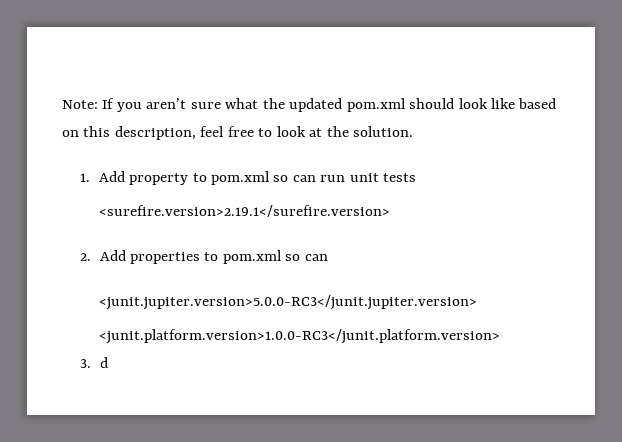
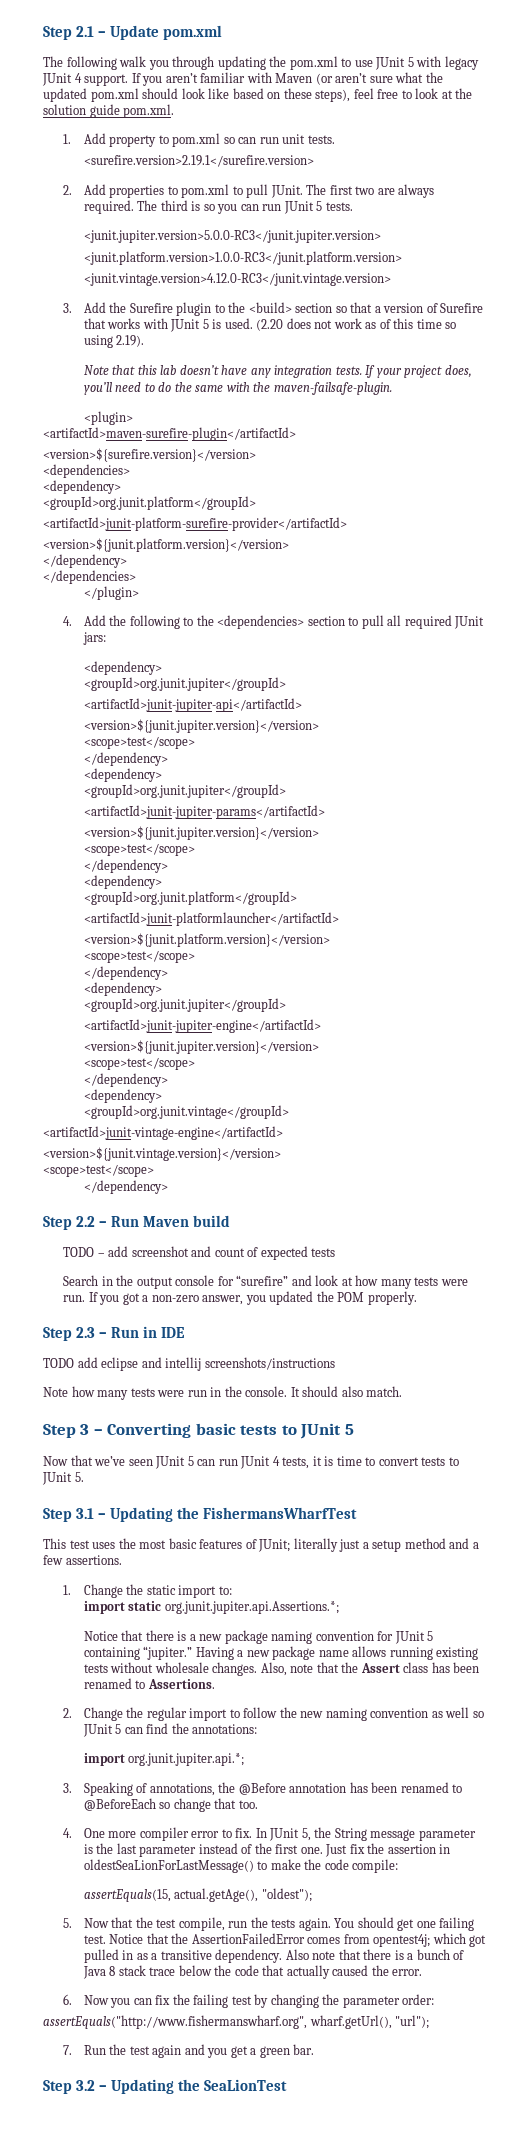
- Note: If you aren’t sure what the updated pom.xml should look like based on this description, feel free to look at the solution.
+ Step 2.1 – Update pom.xml
+ The following walk you through updating the pom.xml to use JUnit 5 with legacy JUnit 4 support. If you aren’t familiar with Maven (or aren’t sure what the updated pom.xml should look like based on these steps), feel free to look at the solution guide pom.xml.
- 1. Add property to pom.xml so can run unit tests
+ 1. Add property to pom.xml so can run unit tests.
- 2. Add properties to pom.xml so can
+ 2. Add properties to pom.xml to pull JUnit. The first two are always required. The third is so you can run JUnit 5 tests.
- 3. d
+ <junit.vintage.version>4.12.0-RC3</junit.vintage.version>
+ 3. Add the Surefire plugin to the <build> section so that a version of Surefire that works with JUnit 5 is used. (2.20 does not work as of this time so using 2.19).
+ Note that this lab doesn’t have any integration tests. If your project does, you’ll need to do the same with the maven-failsafe-plugin.
+ <plugin>
+ <artifactId>maven-surefire-plugin</artifactId>
+ <version>${surefire.version}</version>
+ <dependencies>
+ <dependency>
+ <groupId>org.junit.platform</groupId>
+ <artifactId>junit-platform-surefire-provider</artifactId>
+ <version>${junit.platform.version}</version>
+ </dependency>
+ </dependencies>
+ </plugin>
+ 4. Add the following to the <dependencies> section to pull all required JUnit jars:
+ <dependency>
+ <groupId>org.junit.jupiter</groupId>
+ <artifactId>junit-jupiter-api</artifactId>
+ <version>${junit.jupiter.version}</version>
+ <scope>test</scope>
+ </dependency>
+ <dependency>
+ <groupId>org.junit.jupiter</groupId>
+ <artifactId>junit-jupiter-params</artifactId>
+ <version>${junit.jupiter.version}</version>
+ <scope>test</scope>
+ </dependency>
+ <dependency>
+ <groupId>org.junit.platform</groupId>
+ <artifactId>junit-platformlauncher</artifactId>
+ <version>${junit.platform.version}</version>
+ <scope>test</scope>
+ </dependency>
+ <dependency>
+ <groupId>org.junit.jupiter</groupId>
+ <artifactId>junit-jupiter-engine</artifactId>
+ <version>${junit.jupiter.version}</version>
+ <scope>test</scope>
+ </dependency>
+ <dependency>
+ <groupId>org.junit.vintage</groupId>
+ <artifactId>junit-vintage-engine</artifactId>
+ <version>${junit.vintage.version}</version>
+ <scope>test</scope>
+ </dependency>
+ Step 2.2 – Run Maven build
+ TODO – add screenshot and count of expected tests
+ Search in the output console for “surefire” and look at how many tests were run. If you got a non-zero answer, you updated the POM properly.
+ Step 2.3 – Run in IDE
+ TODO add eclipse and intellij screenshots/instructions
+ Note how many tests were run in the console. It should also match.
+ Step 3 – Converting basic tests to JUnit 5
+ Now that we’ve seen JUnit 5 can run JUnit 4 tests, it is time to convert tests to JUnit 5.
+ Step 3.1 – Updating the FishermansWharfTest
+ This test uses the most basic features of JUnit; literally just a setup method and a few assertions.
+ 1. Change the static import to:
+ import static org.junit.jupiter.api.Assertions.*;
+ Notice that there is a new package naming convention for JUnit 5 containing “jupiter.” Having a new package name allows running existing tests without wholesale changes. Also, note that the Assert class has been renamed to Assertions.
+ 2. Change the regular import to follow the new naming convention as well so JUnit 5 can find the annotations:
+ import org.junit.jupiter.api.*;
+ 3. Speaking of annotations, the @Before annotation has been renamed to @BeforeEach so change that too.
+ 4. One more compiler error to fix. In JUnit 5, the String message parameter is the last parameter instead of the first one. Just fix the assertion in oldestSeaLionForLastMessage() to make the code compile:
+ assertEquals(15, actual.getAge(), "oldest");
+ 5. Now that the test compile, run the tests again. You should get one failing test. Notice that the AssertionFailedError comes from opentest4j; which got pulled in as a transitive dependency. Also note that there is a bunch of Java 8 stack trace below the code that actually caused the error.
+ 6. Now you can fix the failing test by changing the parameter order:
+ assertEquals("http://www.fishermanswharf.org", wharf.getUrl(), "url");
+ 7. Run the test again and you get a green bar.
+ Step 3.2 – Updating the SeaLionTest

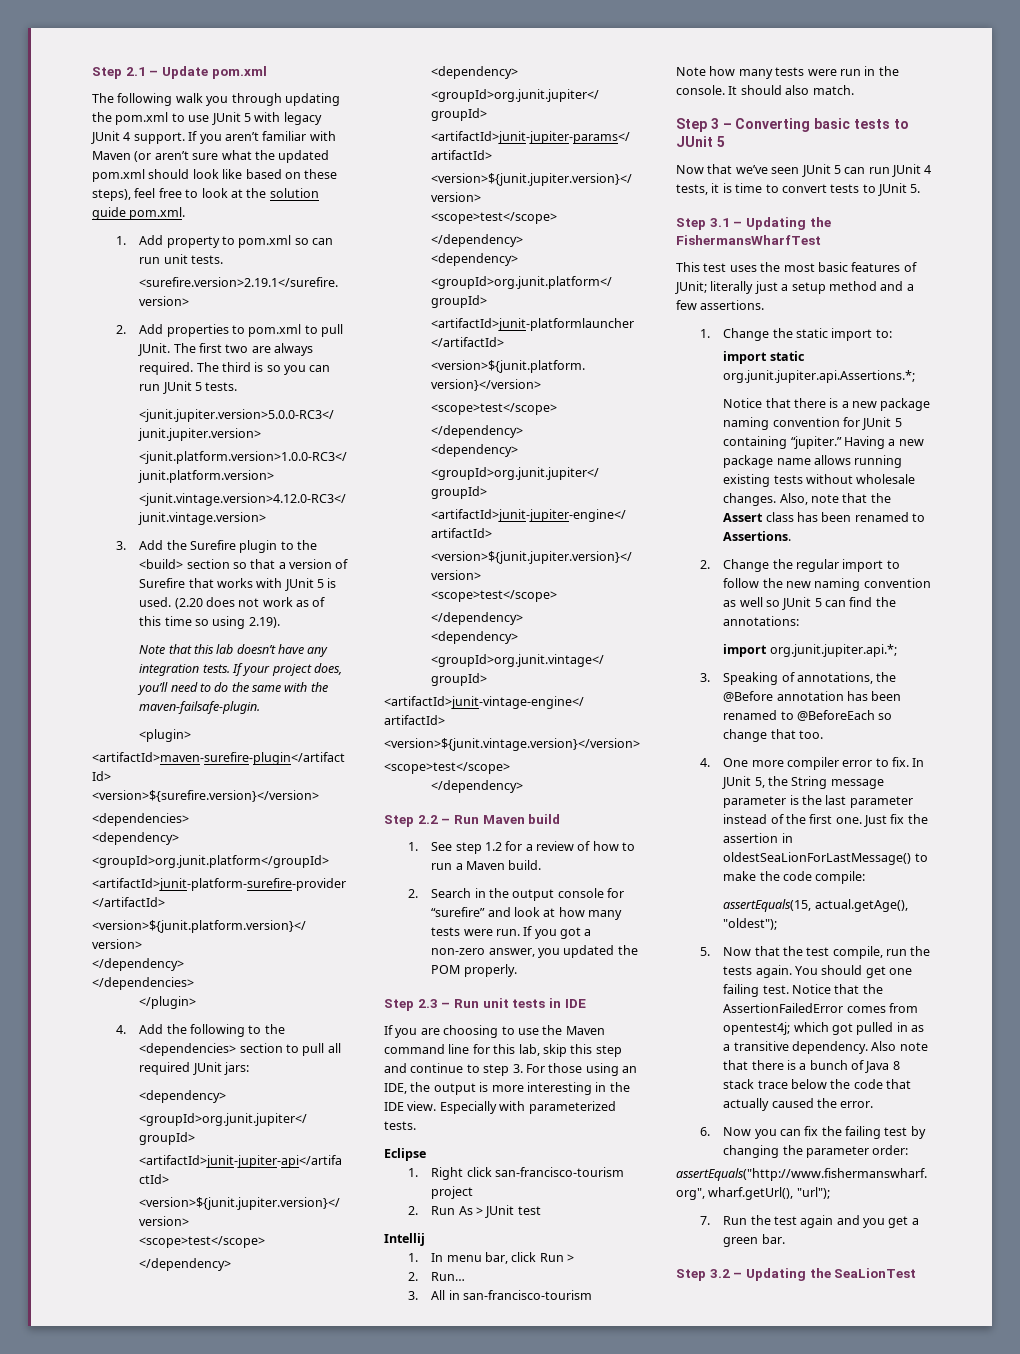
- TODO – add screenshot and count of expected tests
- Search in the output console for “surefire” and look at how many tests were run.
+ 1. See step 1.2 for a review of how to run a Maven build.
+ 2. Search in the output console for “surefire” and look at how many tests were run.
- Step 2.3 – Run in IDE
+ Step 2.3 – Run unit tests in IDE
- TODO add eclipse and intellij screenshots/instructions
+ If you are choosing to use the Maven command line for this lab, skip this step and continue to step 3. For those using an IDE, the output is more interesting in the IDE view. Especially with parameterized tests.
+ Eclipse
+ 1. Right click san-francisco-tourism project
+ 2. Run As > JUnit test
+ Intellij
+ 1. In menu bar, click Run >
+ 2. Run…
+ 3. All in san-francisco-tourism

